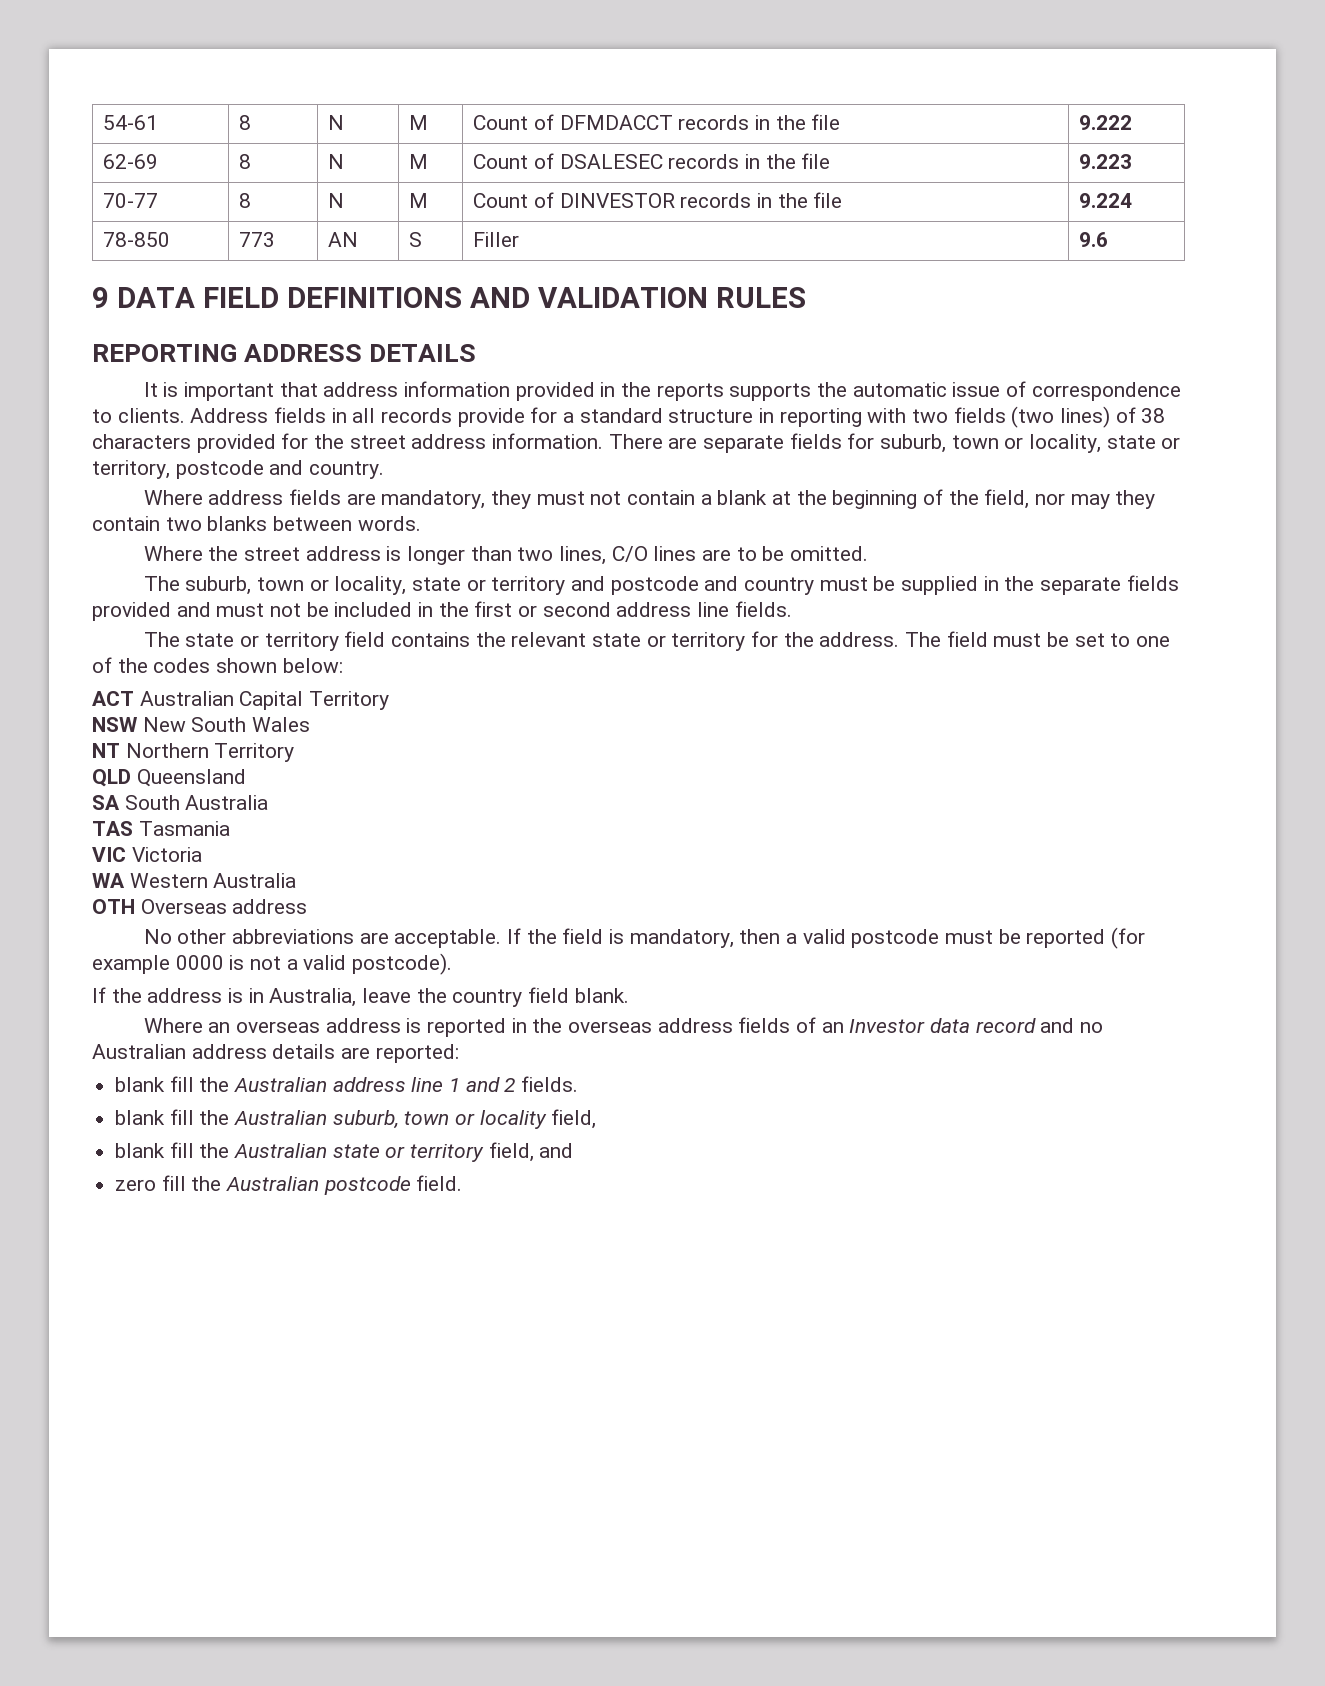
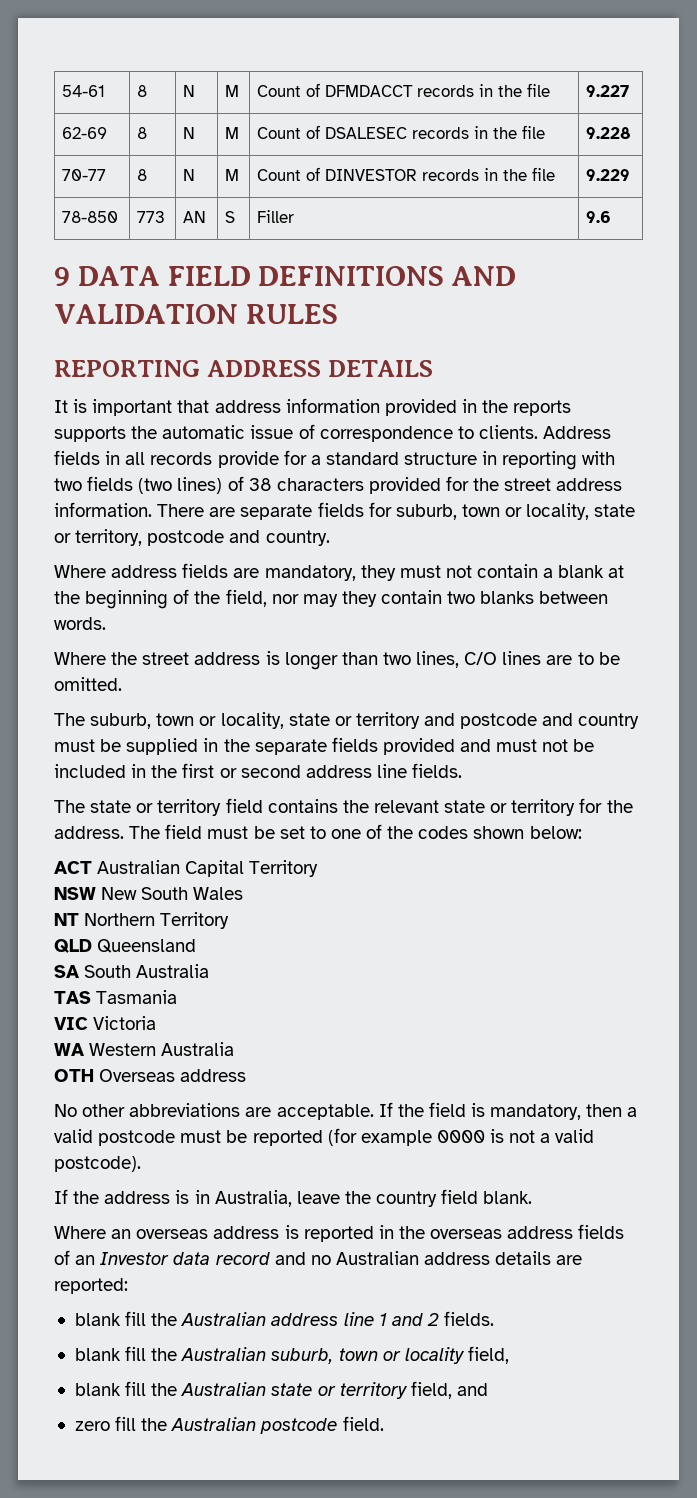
- 54-61 | 8 | N | M | Count of DFMDACCT records in the file | 9.222
+ 54-61 | 8 | N | M | Count of DFMDACCT records in the file | 9.227
- 62-69 | 8 | N | M | Count of DSALESEC records in the file | 9.223
+ 62-69 | 8 | N | M | Count of DSALESEC records in the file | 9.228
- 70-77 | 8 | N | M | Count of DINVESTOR records in the file | 9.224
+ 70-77 | 8 | N | M | Count of DINVESTOR records in the file | 9.229

